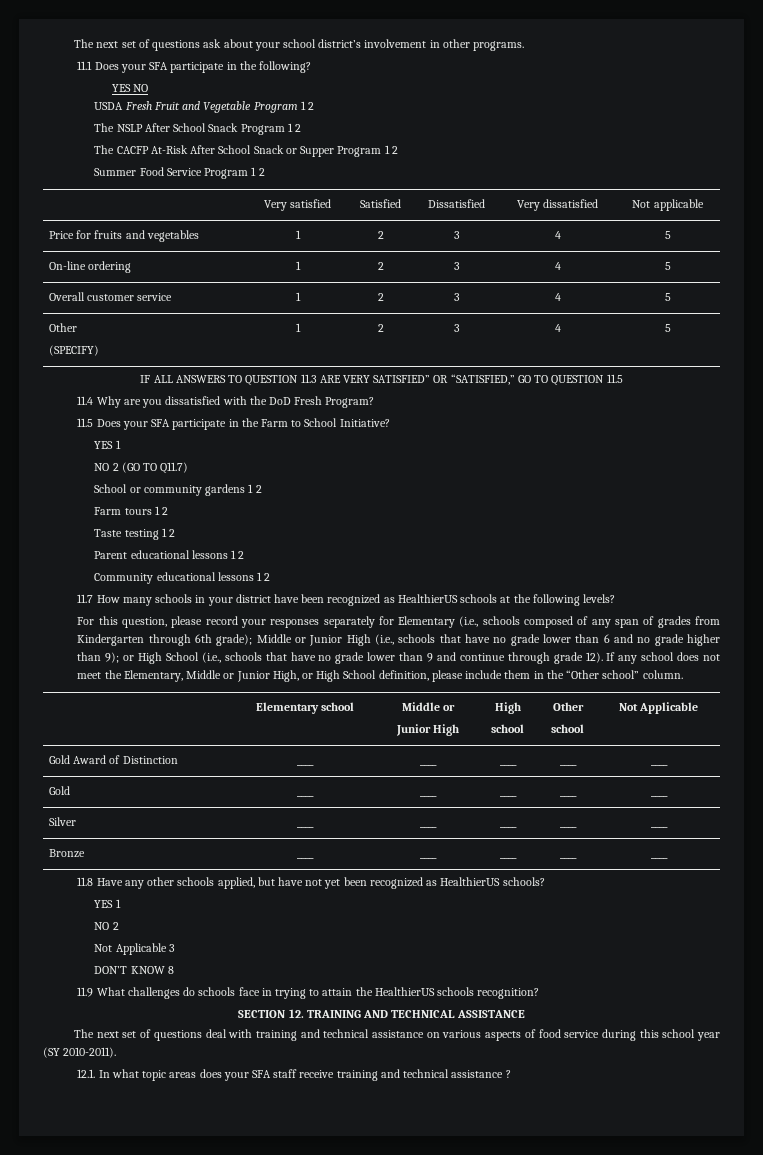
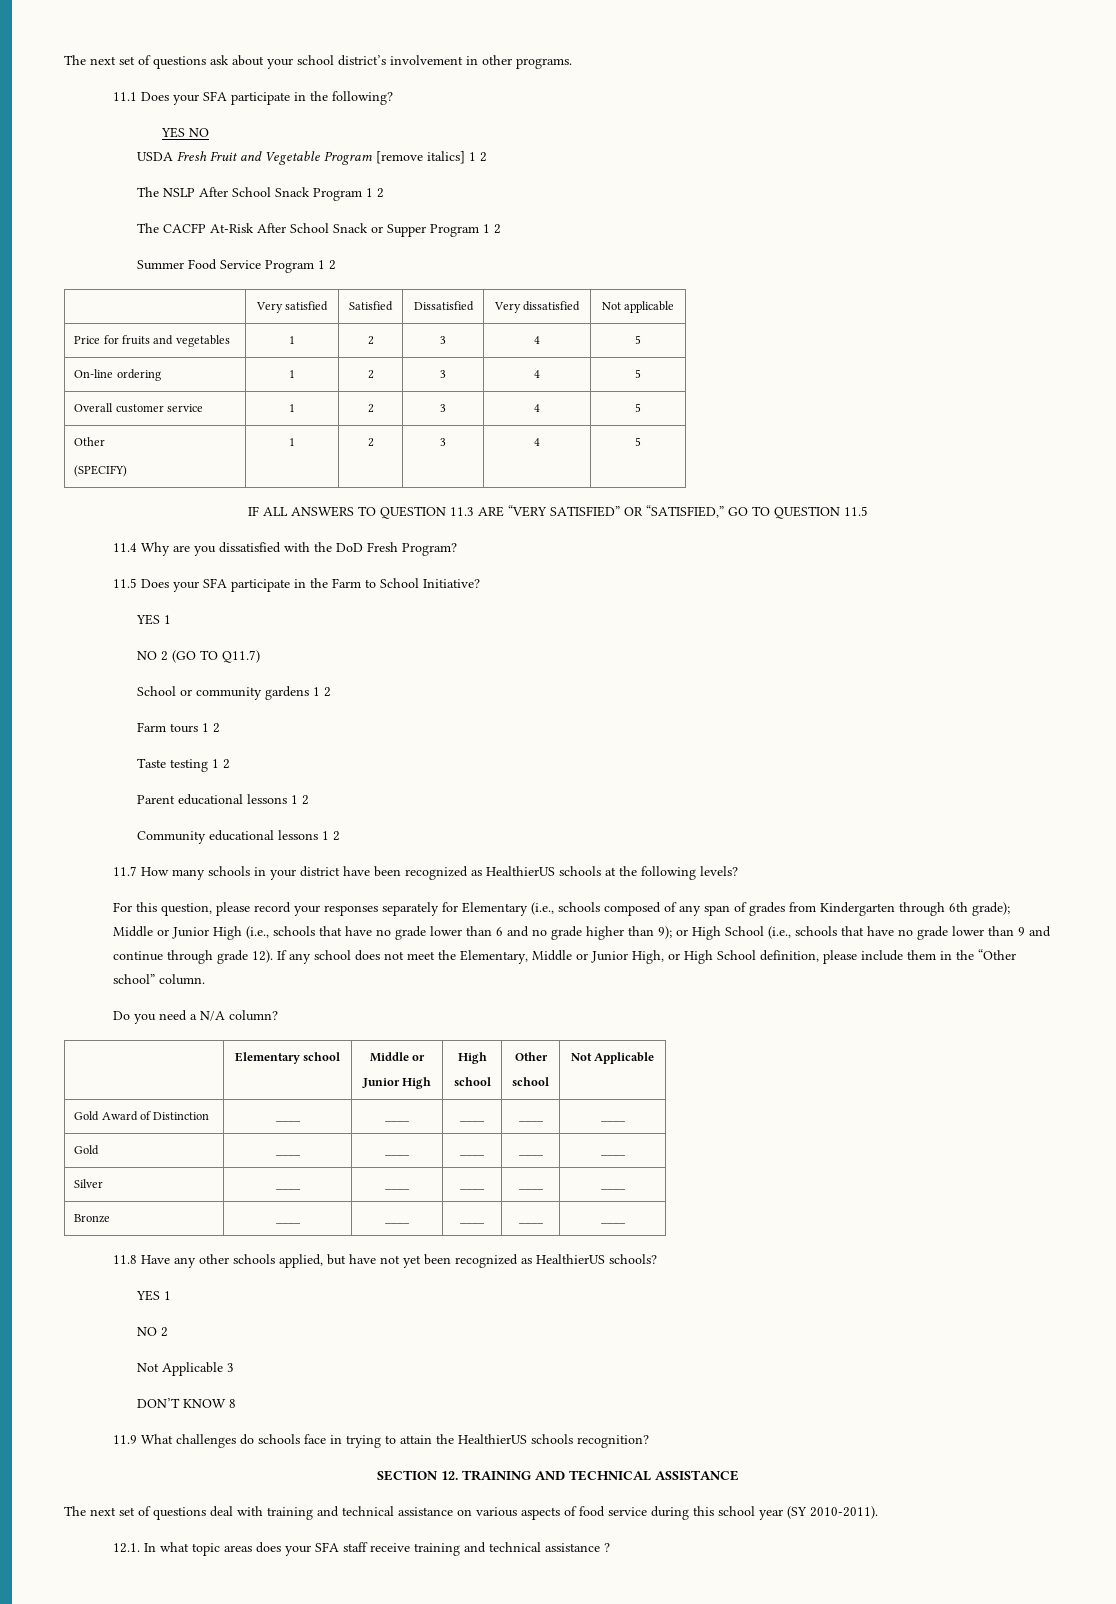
- USDA Fresh Fruit and Vegetable Program 1 2
+ USDA Fresh Fruit and Vegetable Program [remove italics] 1 2
- IF ALL ANSWERS TO QUESTION 11.3 ARE VERY SATISFIED” OR “SATISFIED,” GO TO QUESTION 11.5
+ IF ALL ANSWERS TO QUESTION 11.3 ARE “VERY SATISFIED” OR “SATISFIED,” GO TO QUESTION 11.5
+ Do you need a N/A column?

